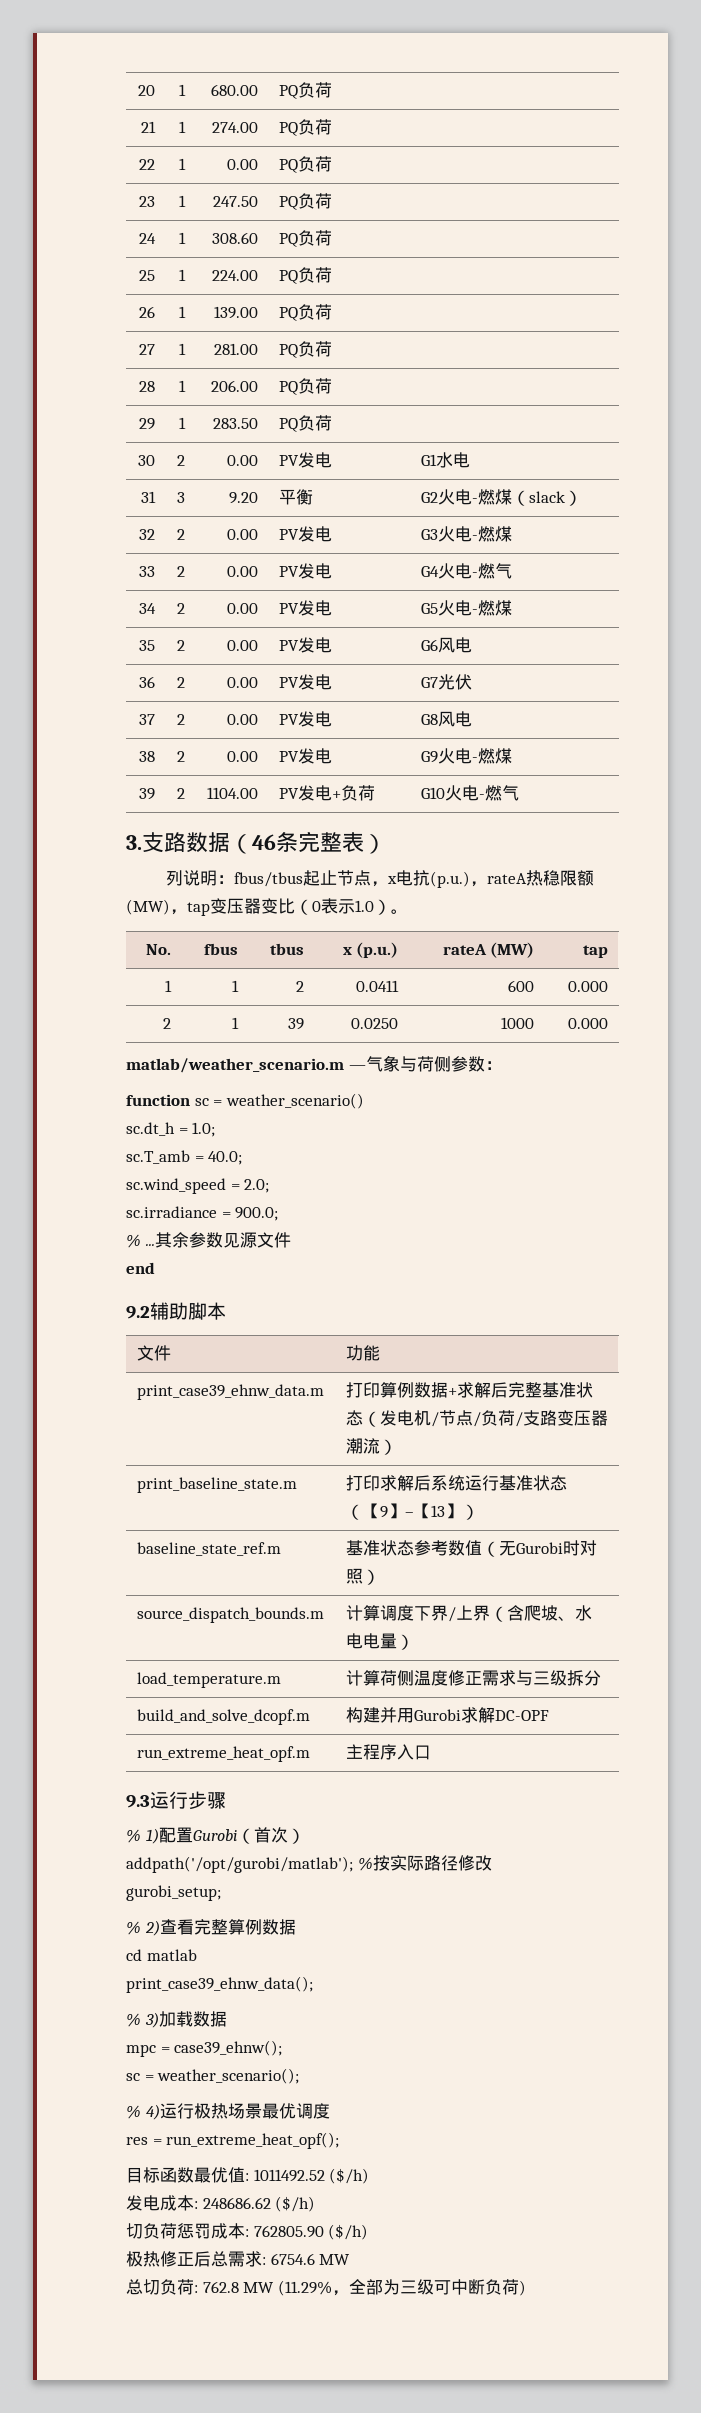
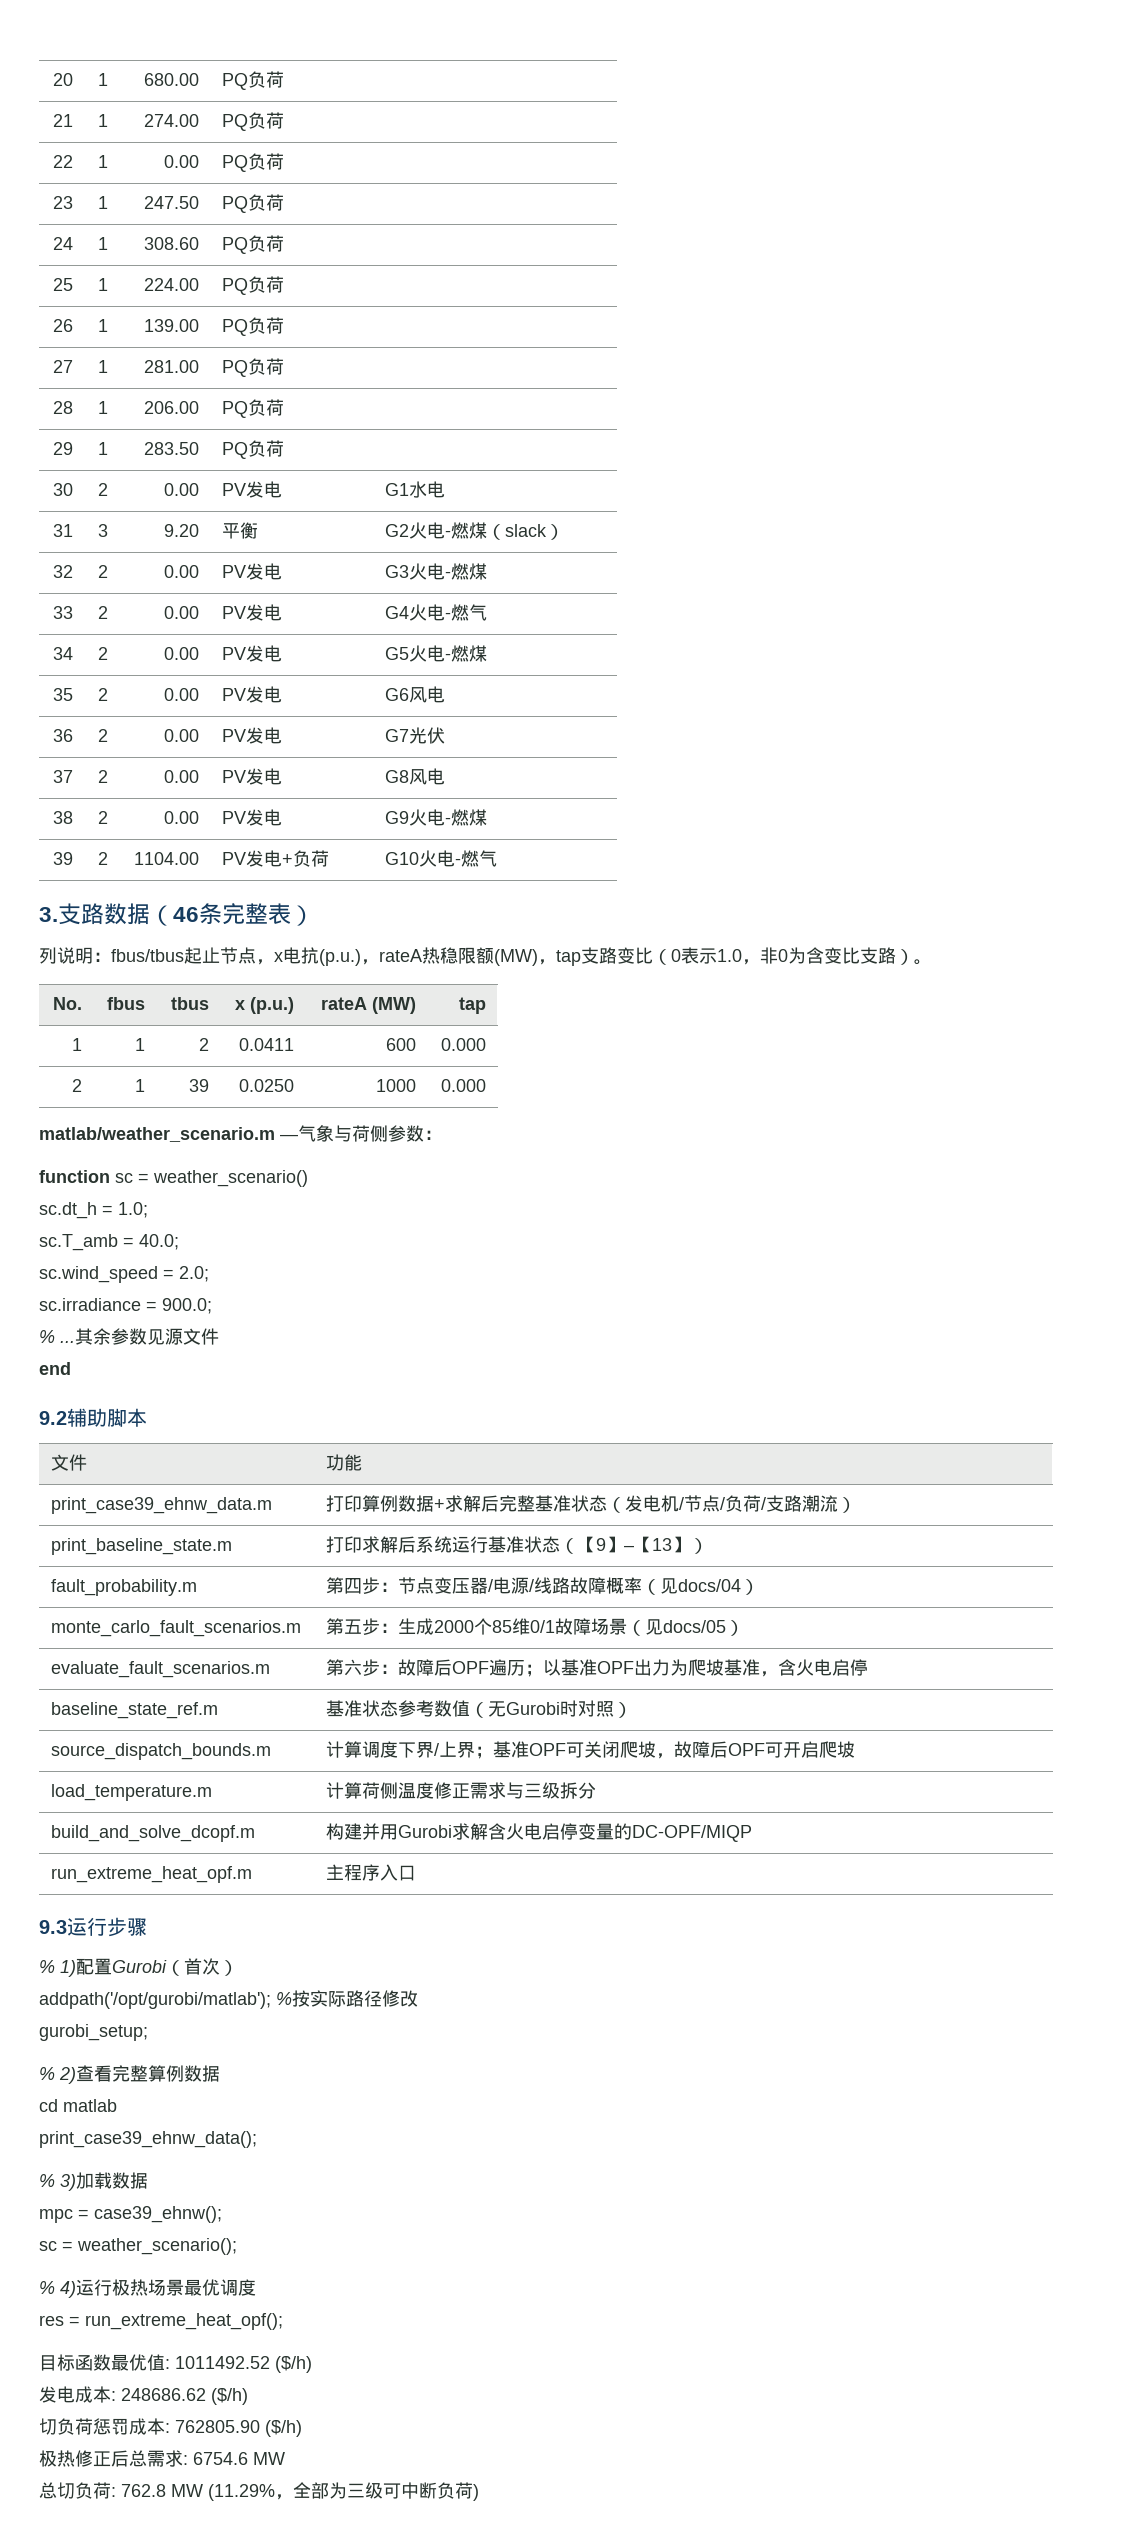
- 列说明：fbus/tbus起止节点，x电抗(p.u.)，rateA热稳限额(MW)，tap变压器变比（0表示1.0）。
+ 列说明：fbus/tbus起止节点，x电抗(p.u.)，rateA热稳限额(MW)，tap支路变比（0表示1.0，非0为含变比支路）。
- print_case39_ehnw_data.m | 打印算例数据+求解后完整基准状态（发电机/节点/负荷/支路变压器潮流）
+ print_case39_ehnw_data.m | 打印算例数据+求解后完整基准状态（发电机/节点/负荷/支路潮流）
+ fault_probability.m | 第四步：节点变压器/电源/线路故障概率（见docs/04）
+ monte_carlo_fault_scenarios.m | 第五步：生成2000个85维0/1故障场景（见docs/05）
+ evaluate_fault_scenarios.m | 第六步：故障后OPF遍历；以基准OPF出力为爬坡基准，含火电启停
- source_dispatch_bounds.m | 计算调度下界/上界（含爬坡、水电电量）
+ source_dispatch_bounds.m | 计算调度下界/上界；基准OPF可关闭爬坡，故障后OPF可开启爬坡
- build_and_solve_dcopf.m | 构建并用Gurobi求解DC-OPF
+ build_and_solve_dcopf.m | 构建并用Gurobi求解含火电启停变量的DC-OPF/MIQP

